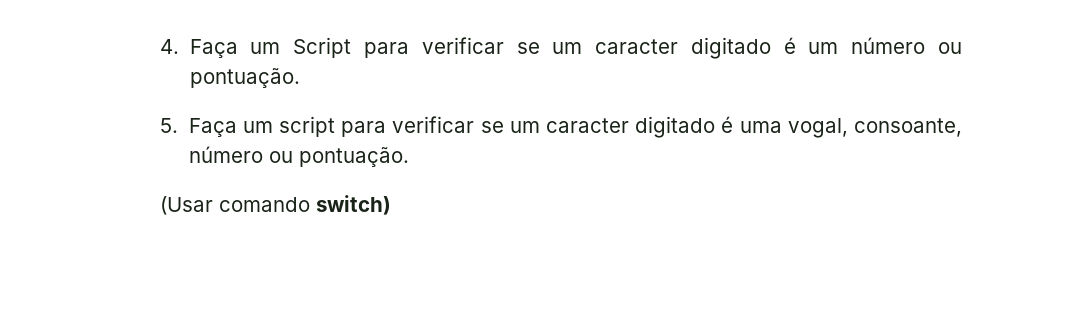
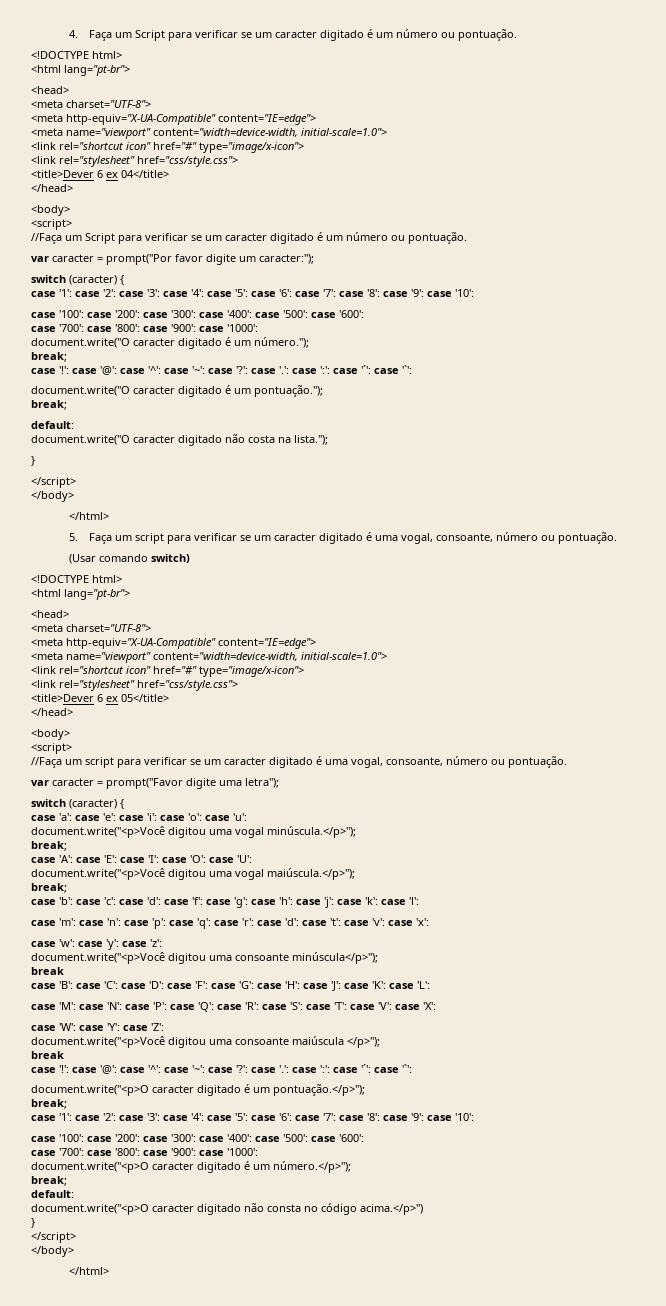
  4. Faça um Script para verificar se um caracter digitado é um número ou pontuação.
+ <!DOCTYPE html>
+ <html lang="pt-br">
+ <head>
+ <meta charset="UTF-8">
+ <meta http-equiv="X-UA-Compatible" content="IE=edge">
+ <meta name="viewport" content="width=device-width, initial-scale=1.0">
+ <link rel="shortcut icon" href="#" type="image/x-icon">
+ <link rel="stylesheet" href="css/style.css">
+ <title>Dever 6 ex 04</title>
+ </head>
+ <body>
+ <script>
+ //Faça um Script para verificar se um caracter digitado é um número ou pontuação.
+ var caracter = prompt("Por favor digite um caracter:");
+ switch (caracter) {
+ case '1': case '2': case '3': case '4': case '5': case '6': case '7': case '8': case '9': case '10':
+ case '100': case '200': case '300': case '400': case '500': case '600':
+ case '700': case '800': case '900': case '1000':
+ document.write("O caracter digitado é um número.");
+ break;
+ case '!': case '@': case '^': case '~': case '?': case '.': case ':': case '´': case '`':
+ document.write("O caracter digitado é um pontuação.");
+ break;
+ default:
+ document.write("O caracter digitado não costa na lista.");
+ }
+ </script>
+ </body>
+ </html>
  (Usar comando switch)
+ <!DOCTYPE html>
+ <html lang="pt-br">
+ <head>
+ <meta charset="UTF-8">
+ <meta http-equiv="X-UA-Compatible" content="IE=edge">
+ <meta name="viewport" content="width=device-width, initial-scale=1.0">
+ <link rel="shortcut icon" href="#" type="image/x-icon">
+ <link rel="stylesheet" href="css/style.css">
+ <title>Dever 6 ex 05</title>
+ </head>
+ <body>
+ <script>
+ //Faça um script para verificar se um caracter digitado é uma vogal, consoante, número ou pontuação.
+ var caracter = prompt("Favor digite uma letra");
+ switch (caracter) {
+ case 'a': case 'e': case 'i': case 'o': case 'u':
+ document.write("<p>Você digitou uma vogal minúscula.</p>");
+ break;
+ case 'A': case 'E': case 'I': case 'O': case 'U':
+ document.write("<p>Você digitou uma vogal maiúscula.</p>");
+ break;
+ case 'b': case 'c': case 'd': case 'f': case 'g': case 'h': case 'j': case 'k': case 'l':
+ case 'm': case 'n': case 'p': case 'q': case 'r': case 'd': case 't': case 'v': case 'x':
+ case 'w': case 'y': case 'z':
+ document.write("<p>Você digitou uma consoante minúscula</p>");
+ break
+ case 'B': case 'C': case 'D': case 'F': case 'G': case 'H': case 'J': case 'K': case 'L':
+ case 'M': case 'N': case 'P': case 'Q': case 'R': case 'S': case 'T': case 'V': case 'X':
+ case 'W': case 'Y': case 'Z':
+ document.write("<p>Você digitou uma consoante maiúscula </p>");
+ break
+ case '!': case '@': case '^': case '~': case '?': case '.': case ':': case '´': case '`':
+ document.write("<p>O caracter digitado é um pontuação.</p>");
+ break;
+ case '1': case '2': case '3': case '4': case '5': case '6': case '7': case '8': case '9': case '10':
+ case '100': case '200': case '300': case '400': case '500': case '600':
+ case '700': case '800': case '900': case '1000':
+ document.write("<p>O caracter digitado é um número.</p>");
+ break;
+ default:
+ document.write("<p>O caracter digitado não consta no código acima.</p>")
+ }
+ </script>
+ </body>
+ </html>

